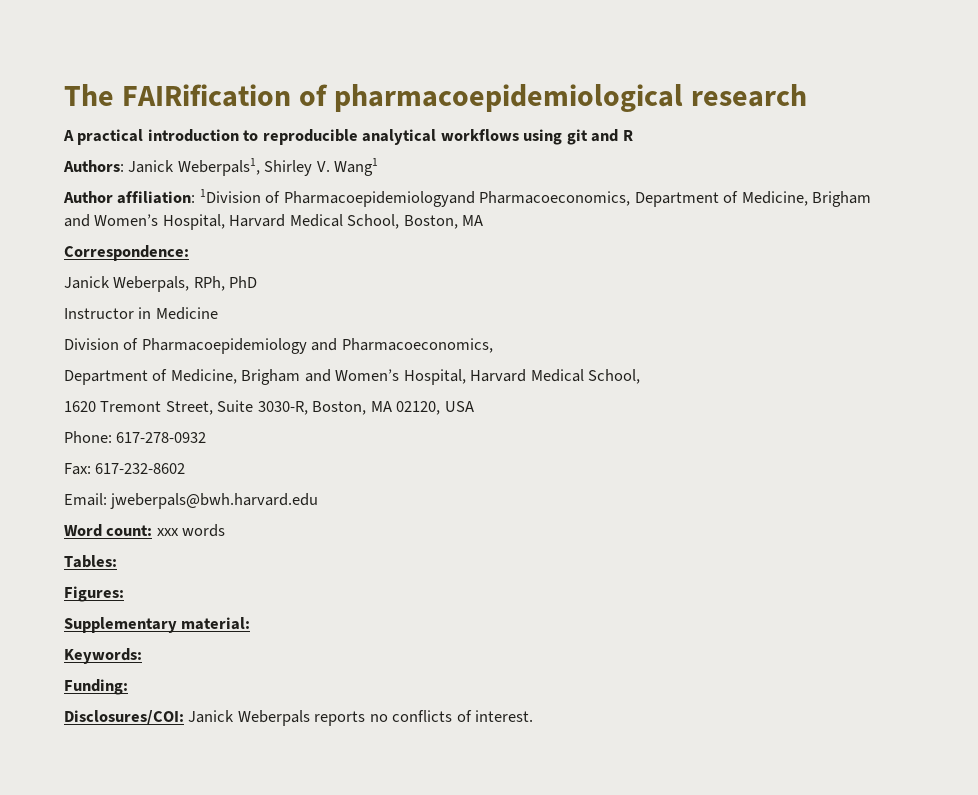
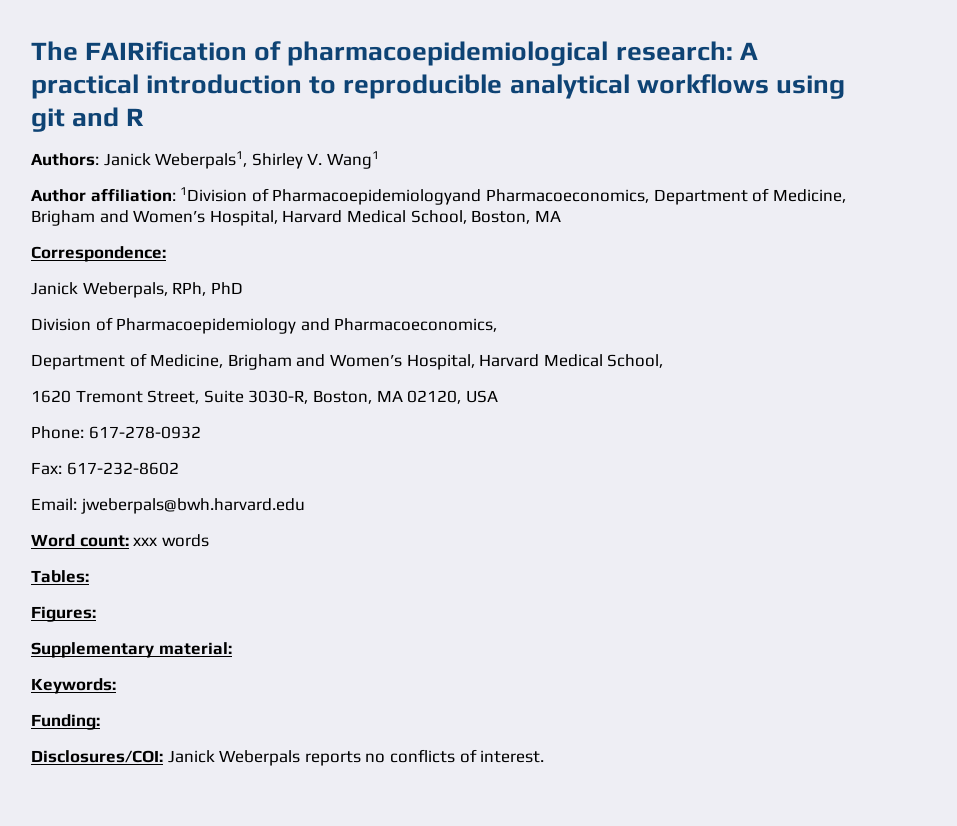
- The FAIRification of pharmacoepidemiological research
- A practical introduction to reproducible analytical workflows using git and R
+ The FAIRification of pharmacoepidemiological research: A practical introduction to reproducible analytical workflows using git and R
- Instructor in Medicine

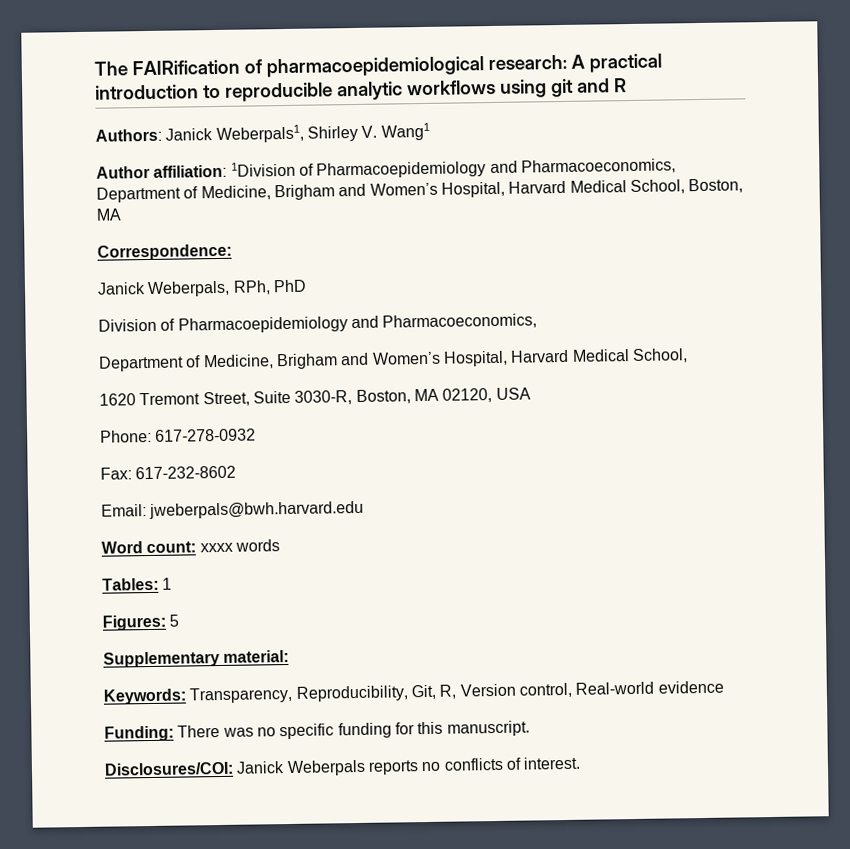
- The FAIRification of pharmacoepidemiological research: A practical introduction to reproducible analytical workflows using git and R
+ The FAIRification of pharmacoepidemiological research: A practical introduction to reproducible analytic workflows using git and R
- Author affiliation: 1Division of Pharmacoepidemiologyand Pharmacoeconomics, Department of Medicine, Brigham and Women’s Hospital, Harvard Medical School, Boston, MA
+ Author affiliation: 1Division of Pharmacoepidemiology and Pharmacoeconomics, Department of Medicine, Brigham and Women’s Hospital, Harvard Medical School, Boston, MA
- Word count: xxx words
+ Word count: xxxx words
- Tables:
+ Tables: 1
- Figures:
+ Figures: 5
- Keywords:
- Funding:
+ Keywords: Transparency, Reproducibility, Git, R, Version control, Real-world evidence
+ Funding: There was no specific funding for this manuscript.

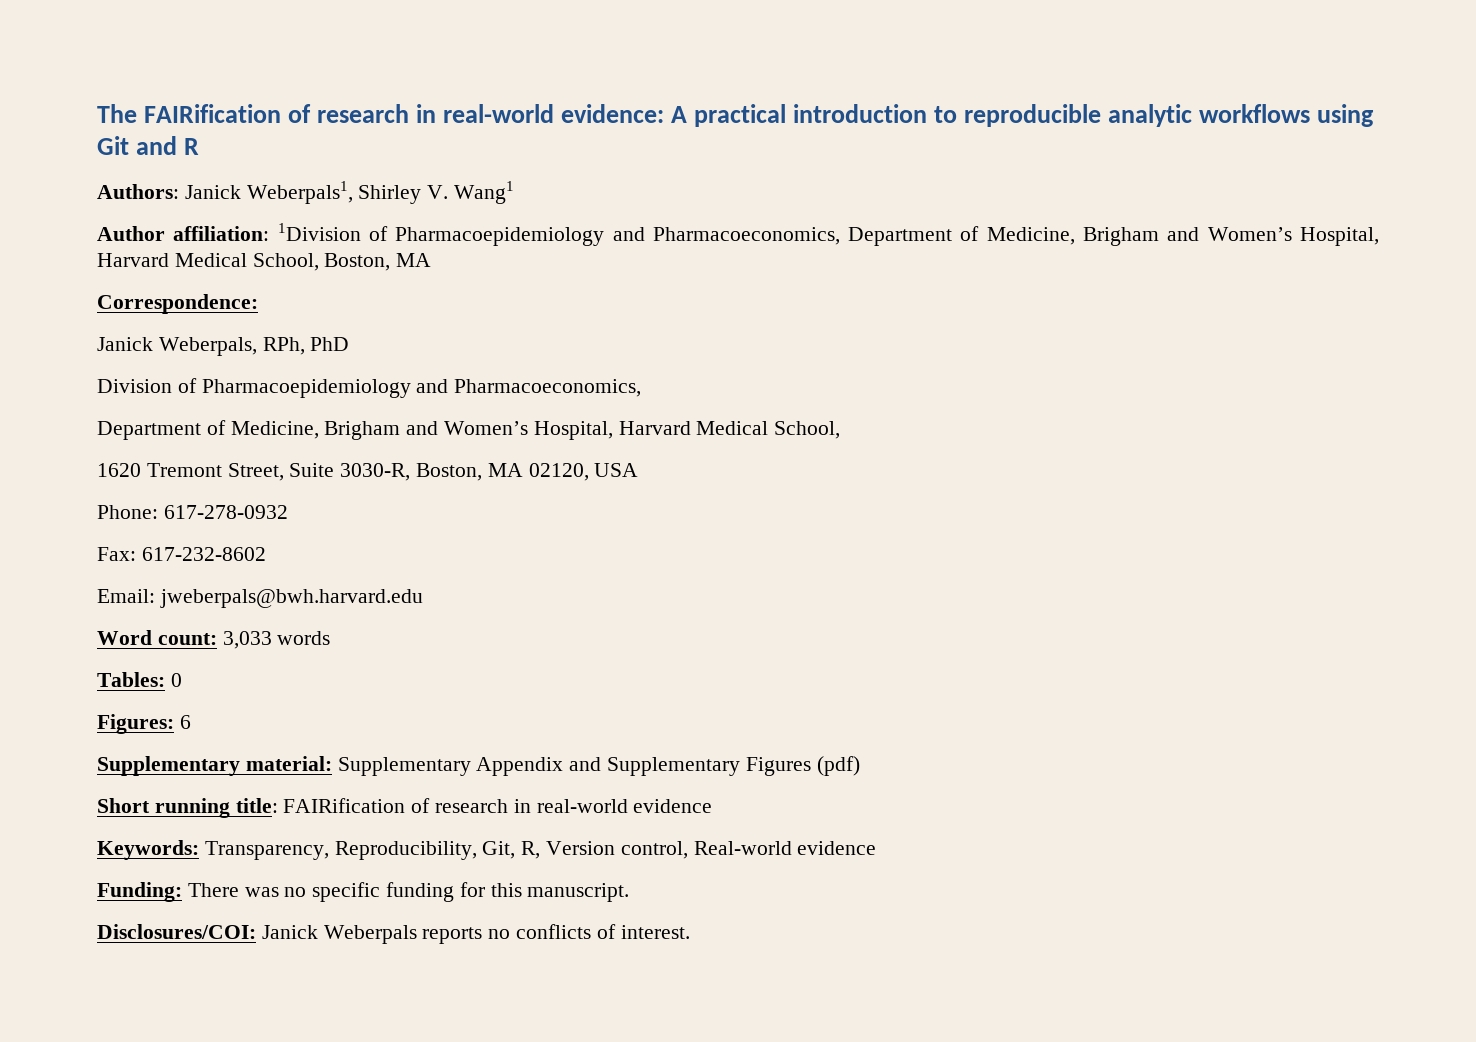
- The FAIRification of pharmacoepidemiological research: A practical introduction to reproducible analytic workflows using git and R
+ The FAIRification of research in real-world evidence: A practical introduction to reproducible analytic workflows using Git and R
- Word count: xxxx words
+ Word count: 3,033 words
- Tables: 1
+ Tables: 0
- Figures: 5
+ Figures: 6
- Supplementary material:
+ Supplementary material: Supplementary Appendix and Supplementary Figures (pdf)
+ Short running title: FAIRification of research in real-world evidence

